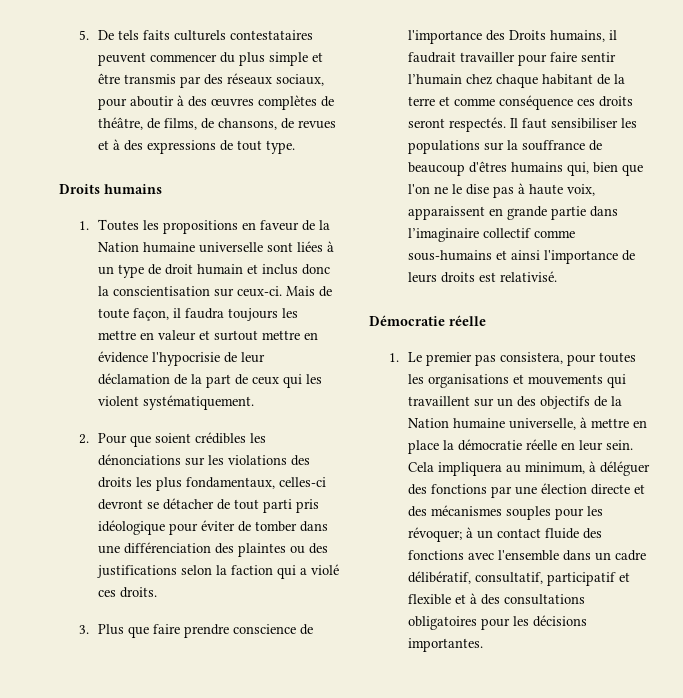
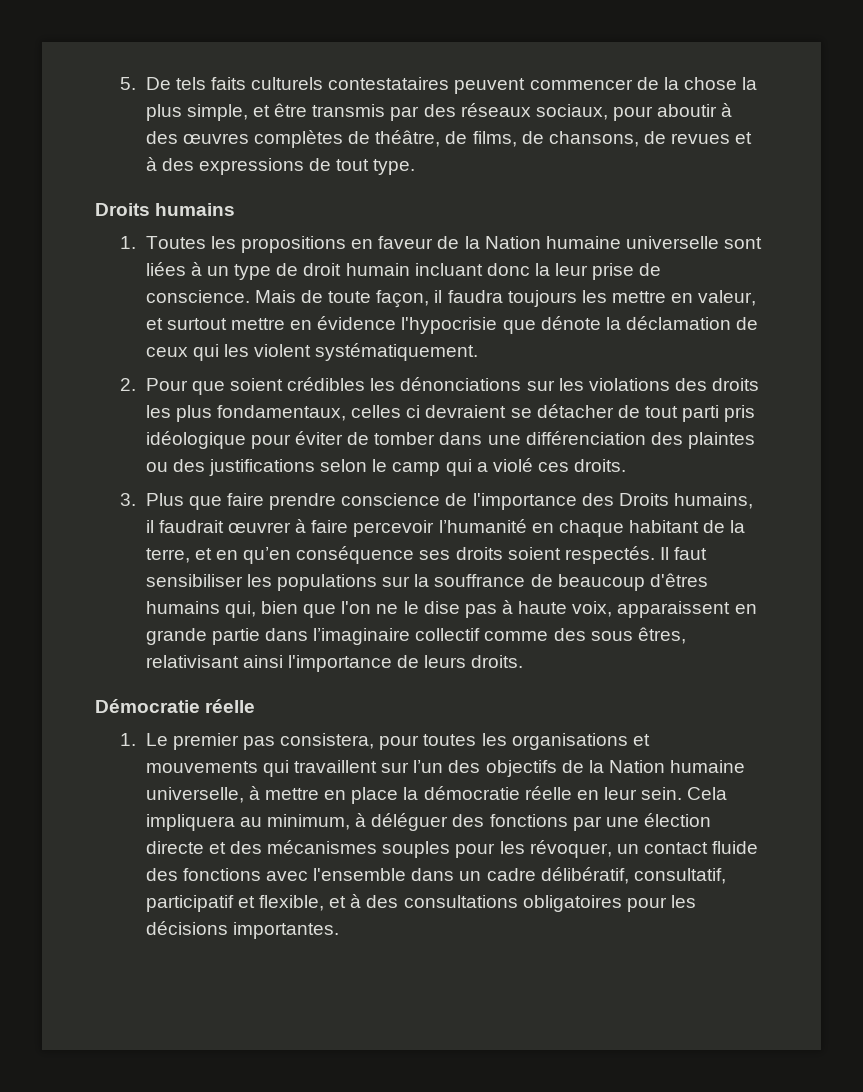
- 5. De tels faits culturels contestataires peuvent commencer du plus simple et être transmis par des réseaux sociaux, pour aboutir à des œuvres complètes de théâtre, de films, de chansons, de revues et à des expressions de tout type.
+ 5. De tels faits culturels contestataires peuvent commencer de la chose la plus simple, et être transmis par des réseaux sociaux, pour aboutir à des œuvres complètes de théâtre, de films, de chansons, de revues et à des expressions de tout type.
- 1. Toutes les propositions en faveur de la Nation humaine universelle sont liées à un type de droit humain et inclus donc la conscientisation sur ceux-ci.
+ 1. Toutes les propositions en faveur de la Nation humaine universelle sont liées à un type de droit humain incluant donc la leur prise de conscience.
- Mais de toute façon, il faudra toujours les mettre en valeur et surtout mettre en évidence l'hypocrisie de leur déclamation de la part de ceux qui les violent systématiquement.
+ Mais de toute façon, il faudra toujours les mettre en valeur, et surtout mettre en évidence l'hypocrisie que dénote la déclamation de ceux qui les violent systématiquement.
- 2. Pour que soient crédibles les dénonciations sur les violations des droits les plus fondamentaux, celles-ci devront se détacher de tout parti pris idéologique pour éviter de tomber dans une différenciation des plaintes ou des justifications selon la faction qui a violé ces droits.
+ 2. Pour que soient crédibles les dénonciations sur les violations des droits les plus fondamentaux, celles ci devraient se détacher de tout parti pris idéologique pour éviter de tomber dans une différenciation des plaintes ou des justifications selon le camp qui a violé ces droits.
- 3. Plus que faire prendre conscience de l'importance des Droits humains, il faudrait travailler pour faire sentir l’humain chez chaque habitant de la terre et comme conséquence ces droits seront respectés.
+ 3. Plus que faire prendre conscience de l'importance des Droits humains, il faudrait œuvrer à faire percevoir l’humanité en chaque habitant de la terre, et en qu’en conséquence ses droits soient respectés.
- Il faut sensibiliser les populations sur la souffrance de beaucoup d'êtres humains qui, bien que l'on ne le dise pas à haute voix, apparaissent en grande partie dans l’imaginaire collectif comme sous-humains et ainsi l'importance de leurs droits est relativisé.
+ Il faut sensibiliser les populations sur la souffrance de beaucoup d'êtres humains qui, bien que l'on ne le dise pas à haute voix, apparaissent en grande partie dans l’imaginaire collectif comme des sous êtres, relativisant ainsi l'importance de leurs droits.
- 1. Le premier pas consistera, pour toutes les organisations et mouvements qui travaillent sur un des objectifs de la Nation humaine universelle, à mettre en place la démocratie réelle en leur sein.
+ 1. Le premier pas consistera, pour toutes les organisations et mouvements qui travaillent sur l’un des objectifs de la Nation humaine universelle, à mettre en place la démocratie réelle en leur sein.
- Cela impliquera au minimum, à déléguer des fonctions par une élection directe et des mécanismes souples pour les révoquer; à un contact fluide des fonctions avec l'ensemble dans un cadre délibératif, consultatif, participatif et flexible et à des consultations obligatoires pour les décisions importantes.
+ Cela impliquera au minimum, à déléguer des fonctions par une élection directe et des mécanismes souples pour les révoquer, un contact fluide des fonctions avec l'ensemble dans un cadre délibératif, consultatif, participatif et flexible, et à des consultations obligatoires pour les décisions importantes.

